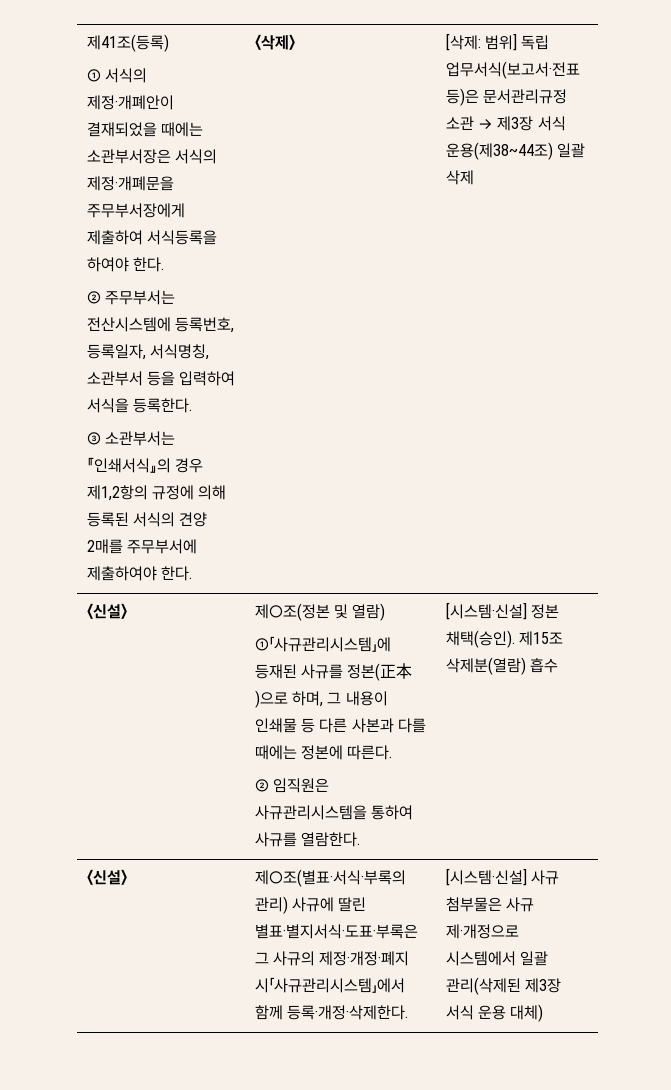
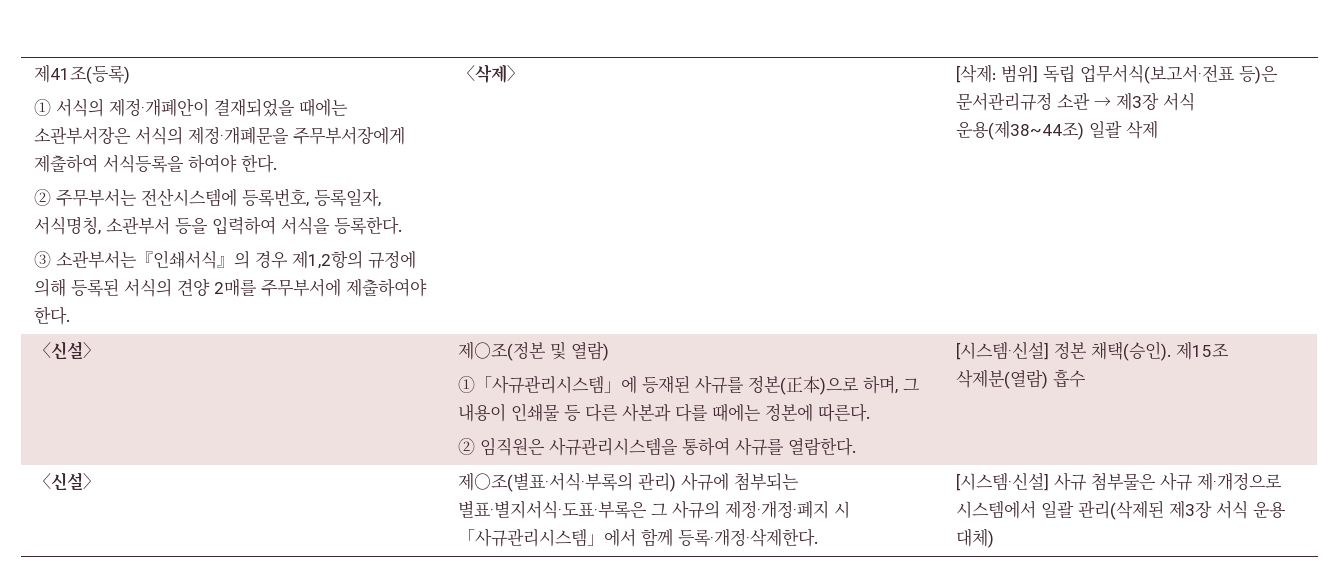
- 〈신설〉 | 제○조(별표·서식·부록의 관리) 사규에 딸린 별표·별지서식·도표·부록은 그 사규의 제정·개정·폐지 시「사규관리시스템」에서 함께 등록·개정·삭제한다. | [시스템·신설] 사규 첨부물은 사규 제·개정으로 시스템에서 일괄 관리(삭제된 제3장 서식 운용 대체)
+ 〈신설〉 | 제○조(별표·서식·부록의 관리) 사규에 첨부되는 별표·별지서식·도표·부록은 그 사규의 제정·개정·폐지 시「사규관리시스템」에서 함께 등록·개정·삭제한다. | [시스템·신설] 사규 첨부물은 사규 제·개정으로 시스템에서 일괄 관리(삭제된 제3장 서식 운용 대체)

